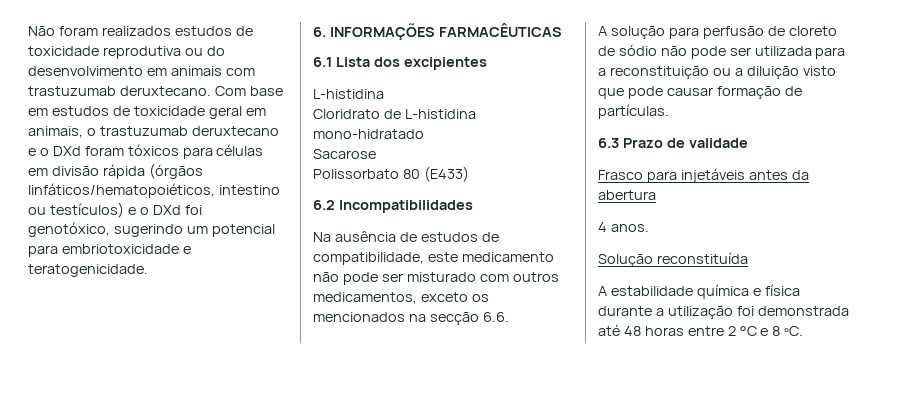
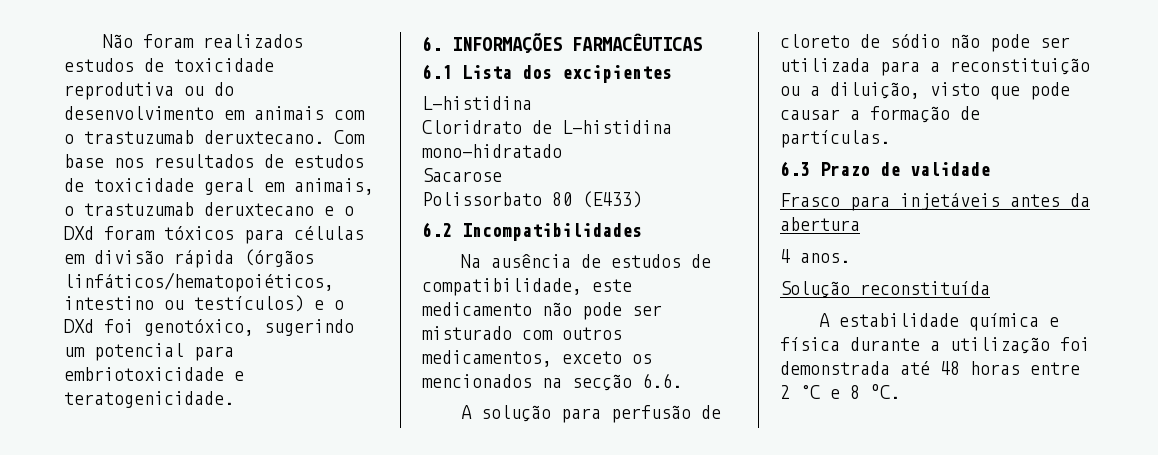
- Não foram realizados estudos de toxicidade reprodutiva ou do desenvolvimento em animais com trastuzumab deruxtecano.
+ Não foram realizados estudos de toxicidade reprodutiva ou do desenvolvimento em animais com o trastuzumab deruxtecano.
- Com base em estudos de toxicidade geral em animais, o trastuzumab deruxtecano e o DXd foram tóxicos para células em divisão rápida (órgãos linfáticos/hematopoiéticos, intestino ou testículos) e o DXd foi genotóxico, sugerindo um potencial para embriotoxicidade e teratogenicidade.
+ Com base nos resultados de estudos de toxicidade geral em animais, o trastuzumab deruxtecano e o DXd foram tóxicos para células em divisão rápida (órgãos linfáticos/hematopoiéticos, intestino ou testículos) e o DXd foi genotóxico, sugerindo um potencial para embriotoxicidade e teratogenicidade.
- A solução para perfusão de cloreto de sódio não pode ser utilizada para a reconstituição ou a diluição visto que pode causar formação de partículas.
+ A solução para perfusão de cloreto de sódio não pode ser utilizada para a reconstituição ou a diluição, visto que pode causar a formação de partículas.

